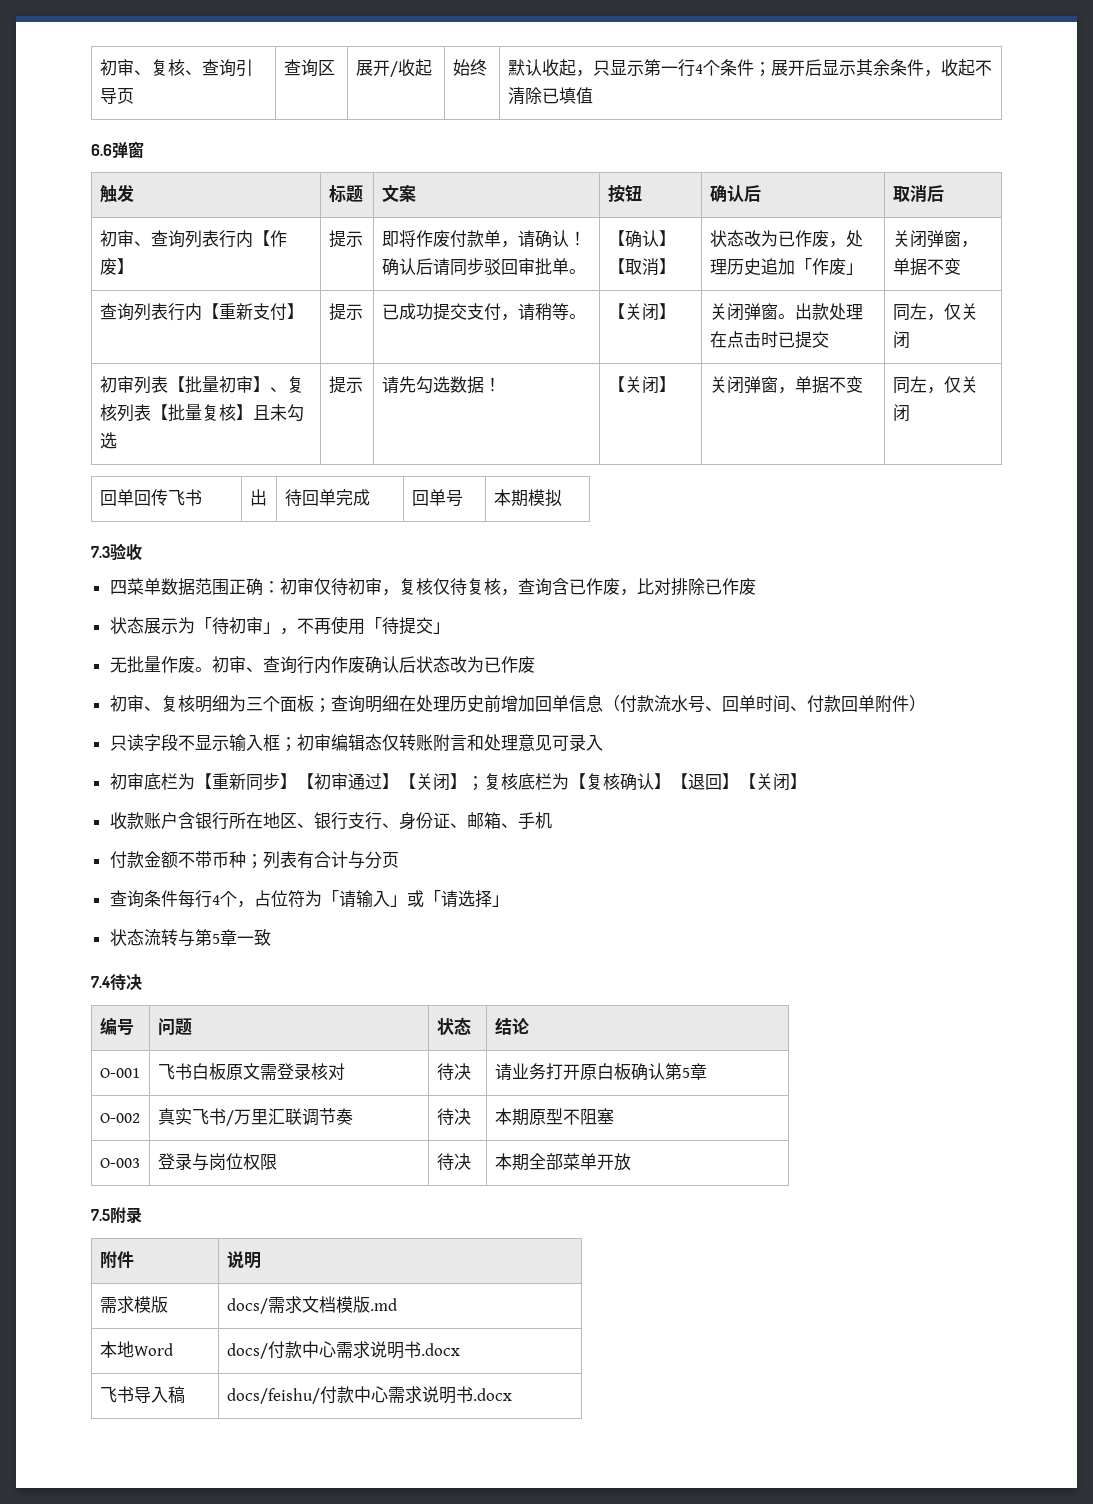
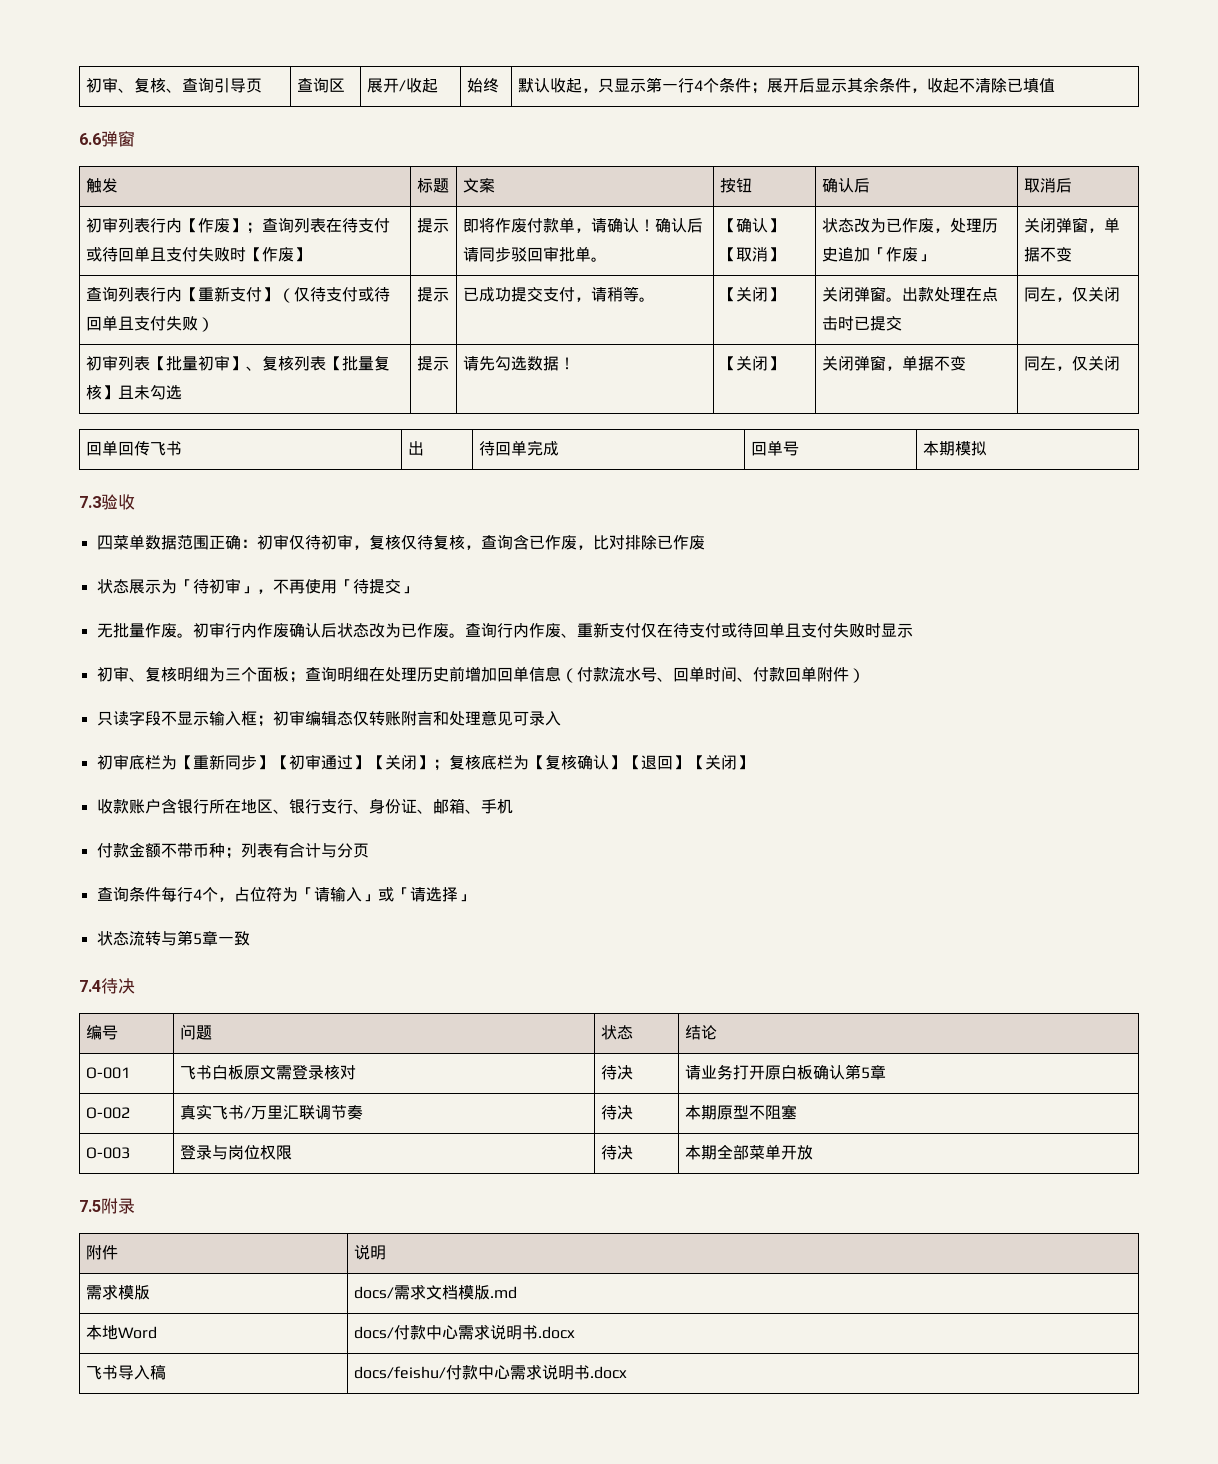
- 初审、查询列表行内【作废】
+ 初审列表行内【作废】；查询列表在待支付或待回单且支付失败时【作废】
- 查询列表行内【重新支付】 | 提示 | 已成功提交支付，请稍等。 | 【关闭】 | 关闭弹窗。出款处理在点击时已提交 | 同左，仅关闭
+ 查询列表行内【重新支付】（仅待支付或待回单且支付失败） | 提示 | 已成功提交支付，请稍等。 | 【关闭】 | 关闭弹窗。出款处理在点击时已提交 | 同左，仅关闭
- 初审、查询行内作废确认后状态改为已作废
+ 初审行内作废确认后状态改为已作废。查询行内作废、重新支付仅在待支付或待回单且支付失败时显示

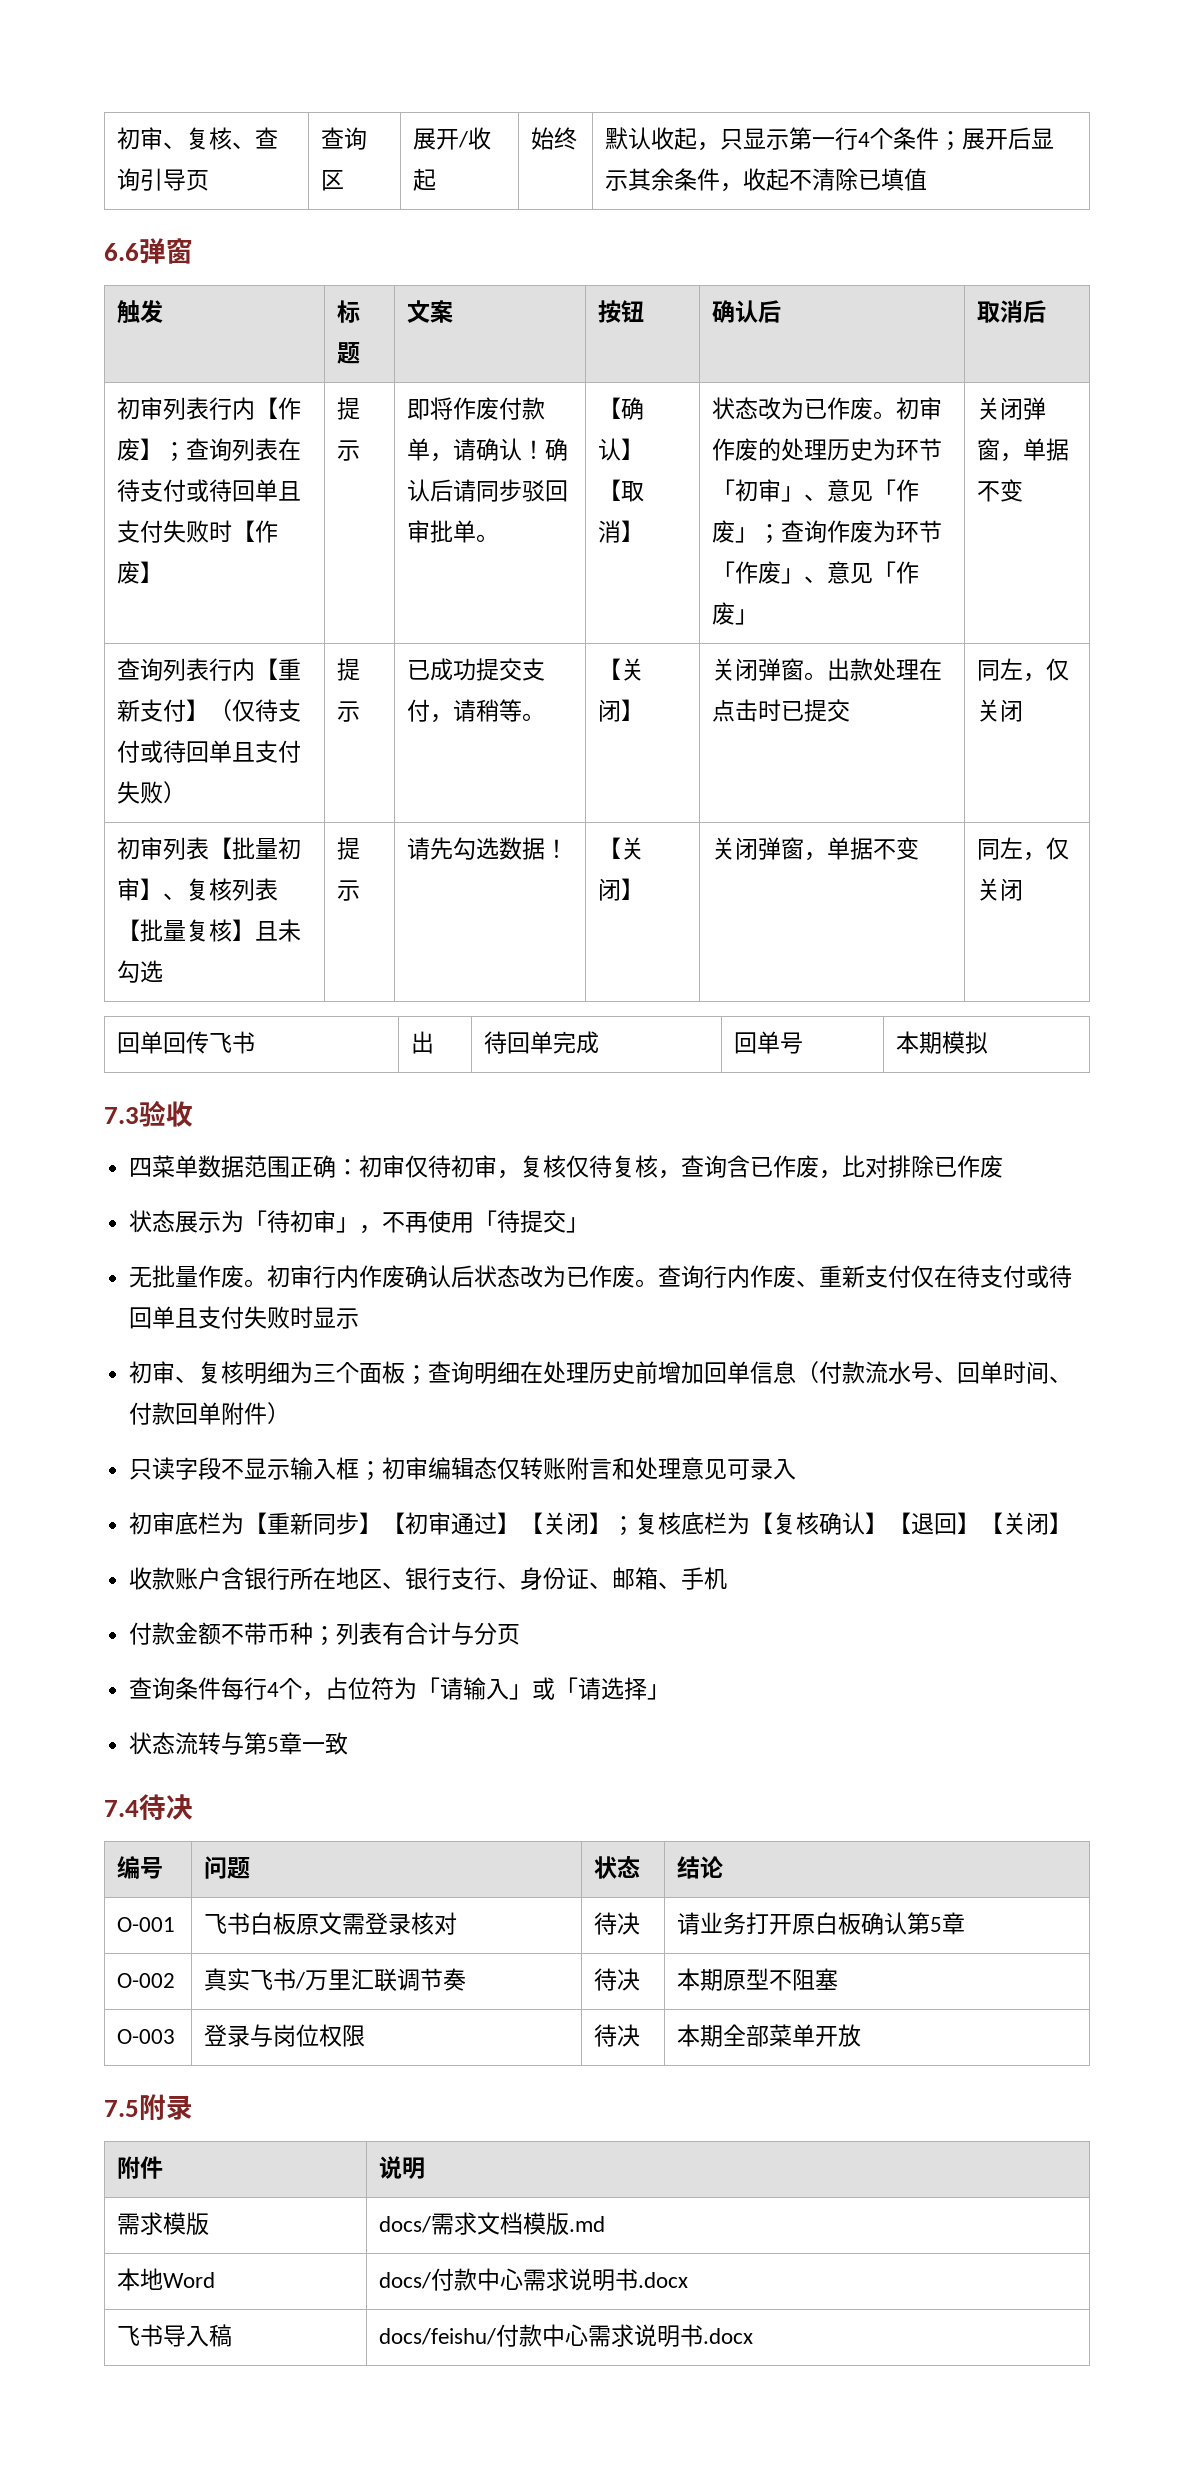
- 状态改为已作废，处理历史追加「作废」
+ 状态改为已作废。初审作废的处理历史为环节「初审」、意见「作废」；查询作废为环节「作废」、意见「作废」

